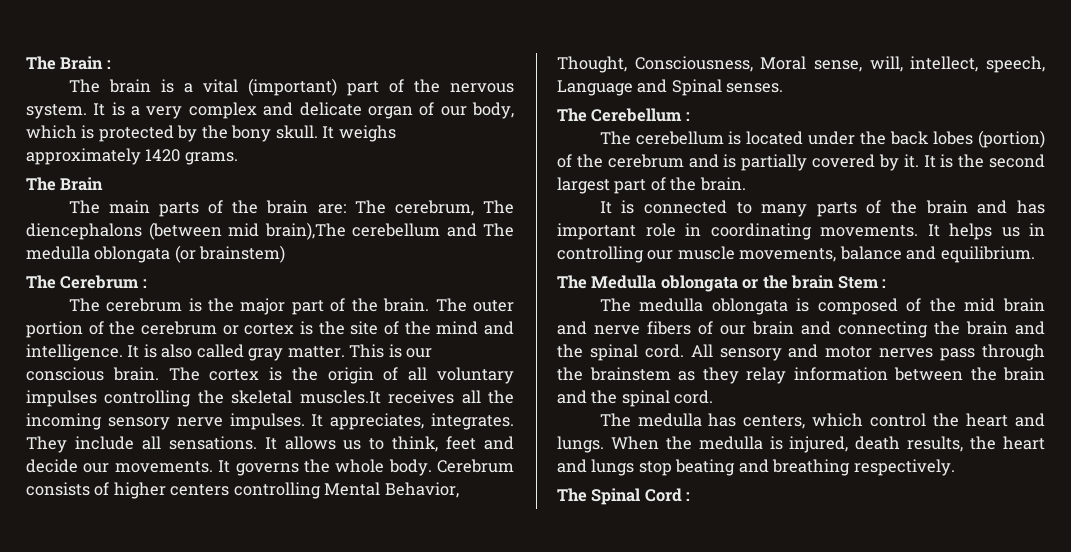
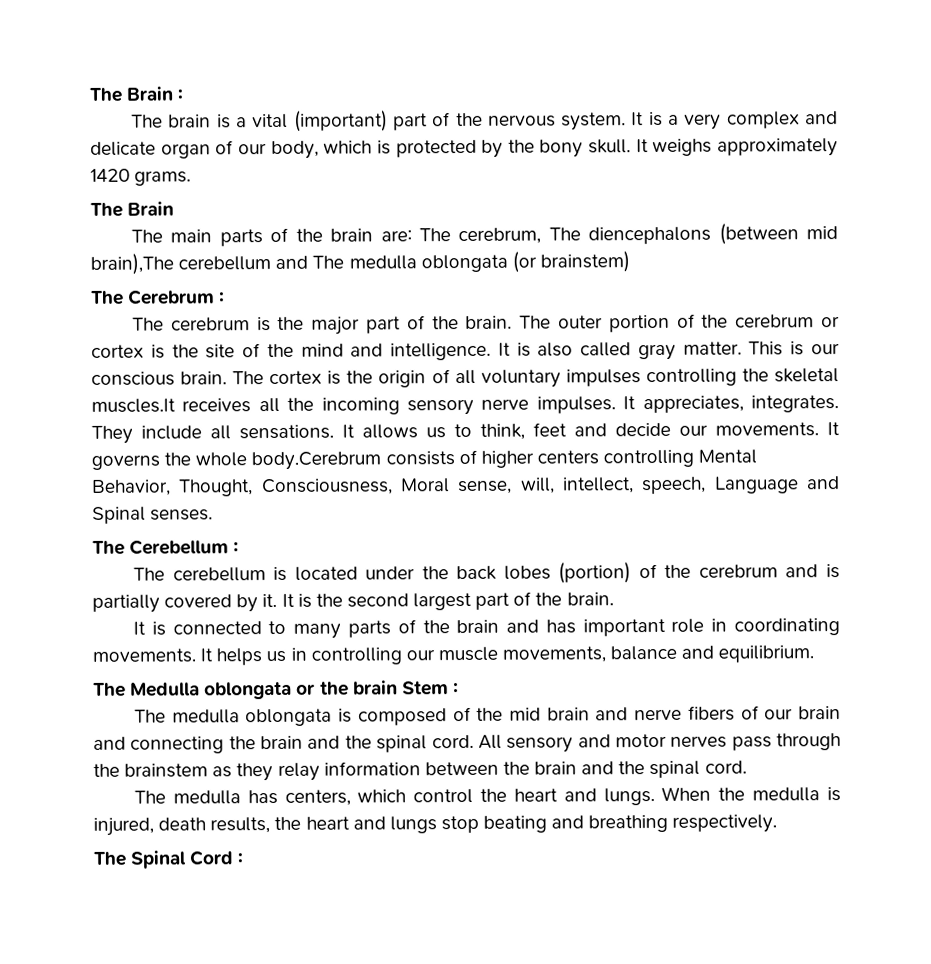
- It governs the whole body. Cerebrum consists of higher centers controlling Mental Behavior, Thought, Consciousness, Moral sense, will, intellect, speech, Language and Spinal senses.
+ It governs the whole body.Cerebrum consists of higher centers controlling Mental Behavior, Thought, Consciousness, Moral sense, will, intellect, speech, Language and Spinal senses.

